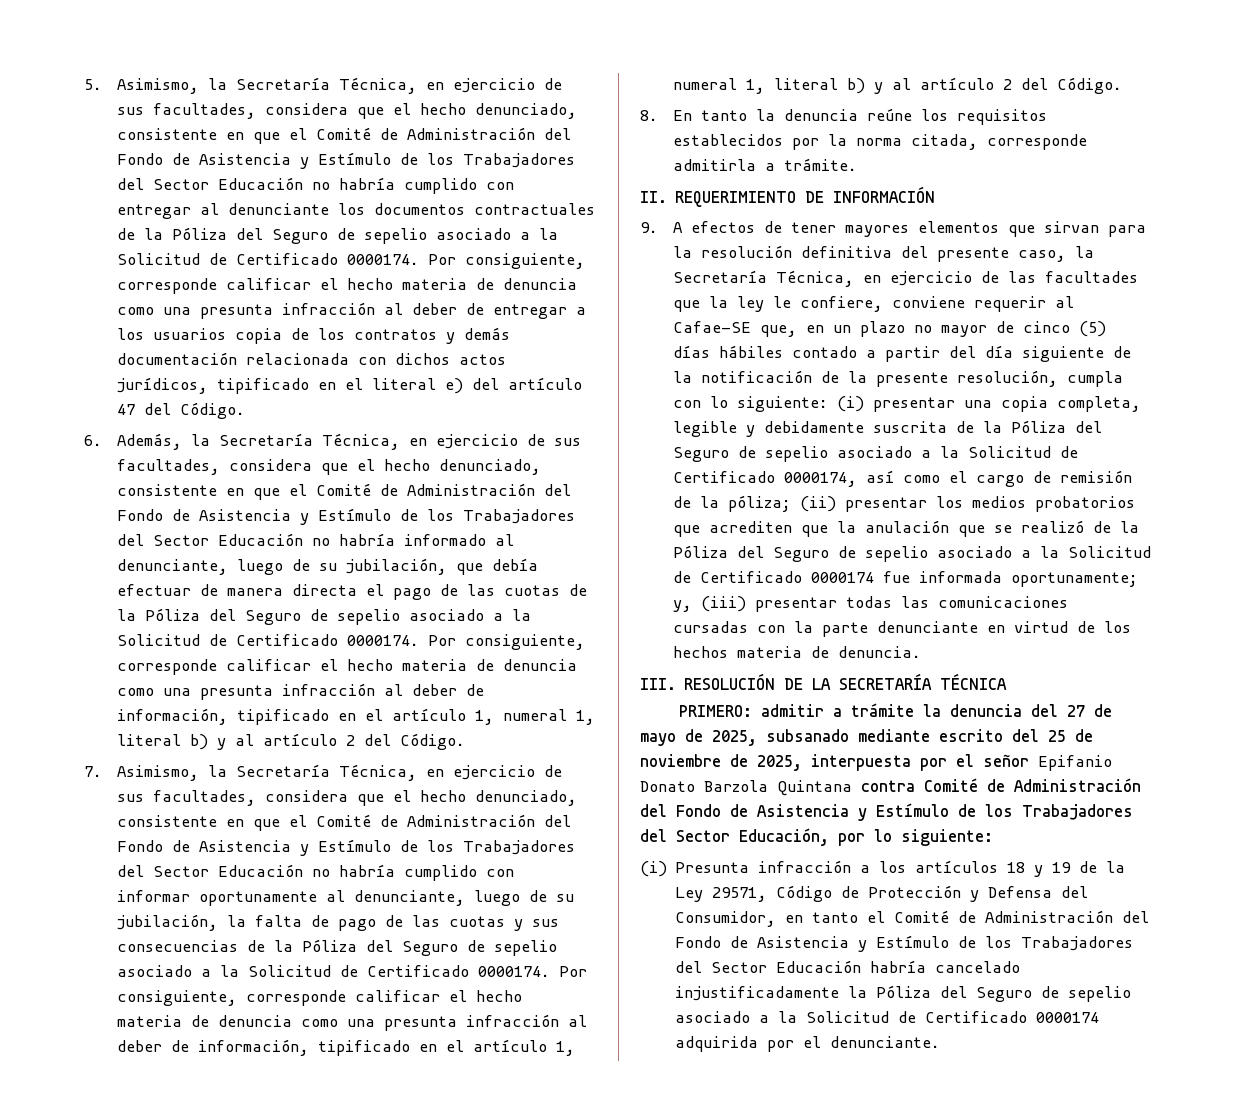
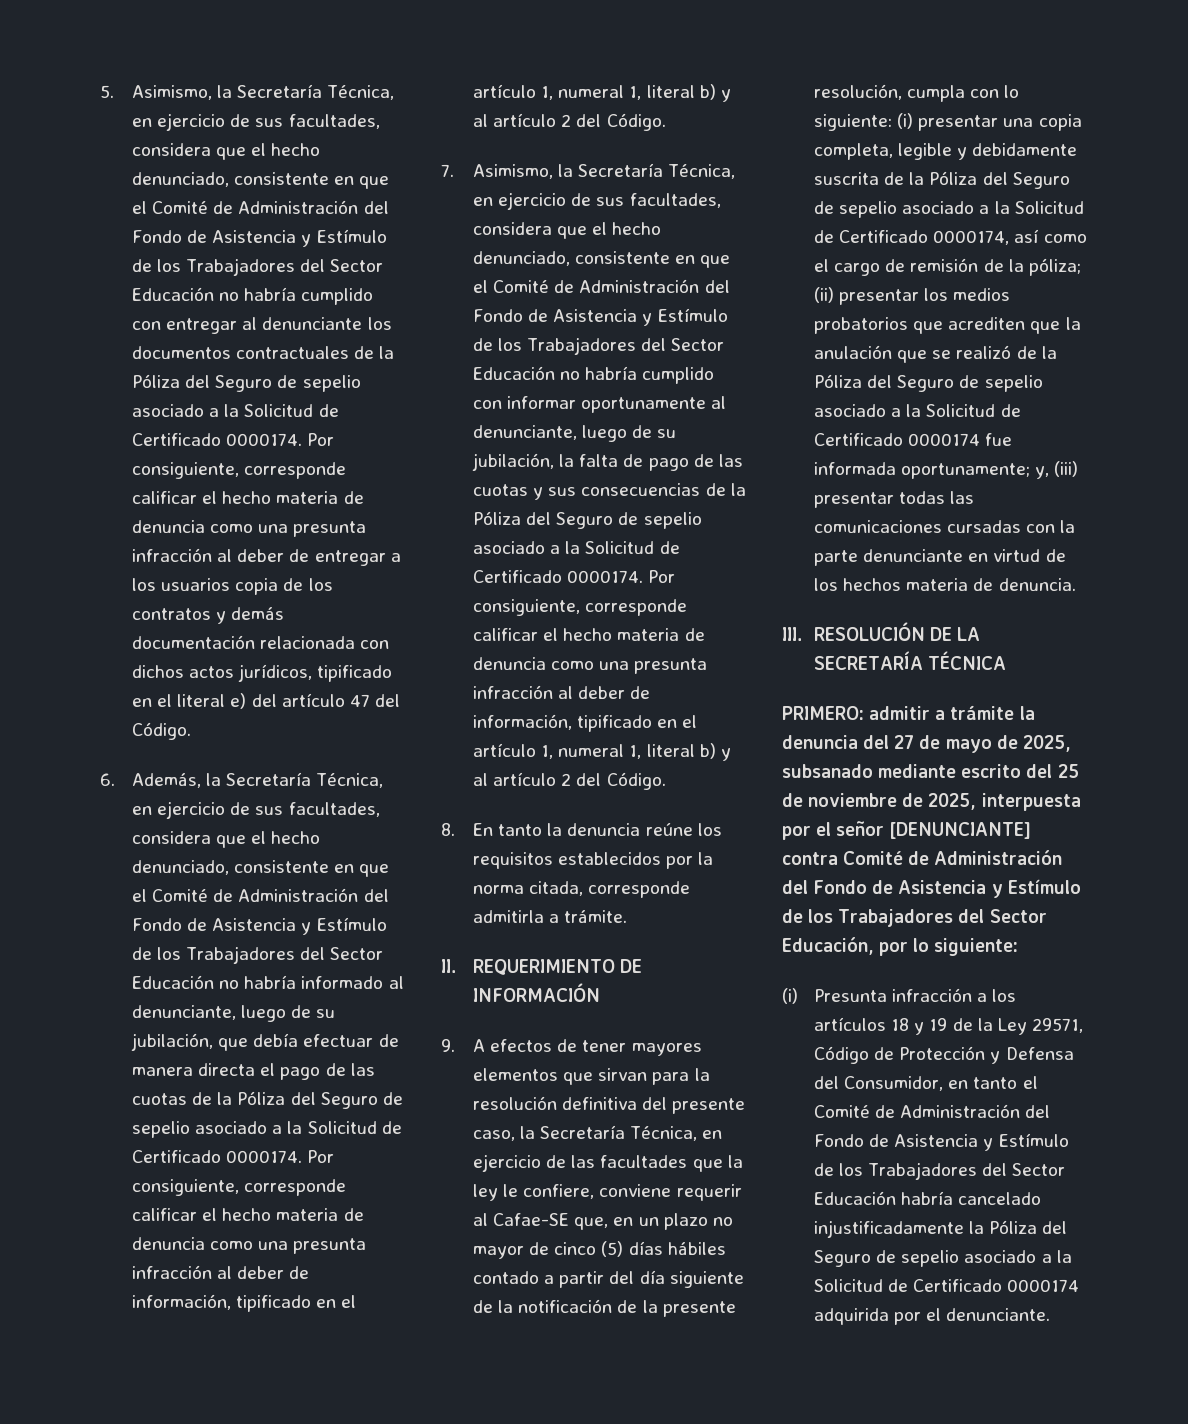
- PRIMERO: admitir a trámite la denuncia del 27 de mayo de 2025, subsanado mediante escrito del 25 de noviembre de 2025, interpuesta por el señor Epifanio Donato Barzola Quintana contra Comité de Administración del Fondo de Asistencia y Estímulo de los Trabajadores del Sector Educación, por lo siguiente:
+ PRIMERO: admitir a trámite la denuncia del 27 de mayo de 2025, subsanado mediante escrito del 25 de noviembre de 2025, interpuesta por el señor [DENUNCIANTE] contra Comité de Administración del Fondo de Asistencia y Estímulo de los Trabajadores del Sector Educación, por lo siguiente:

